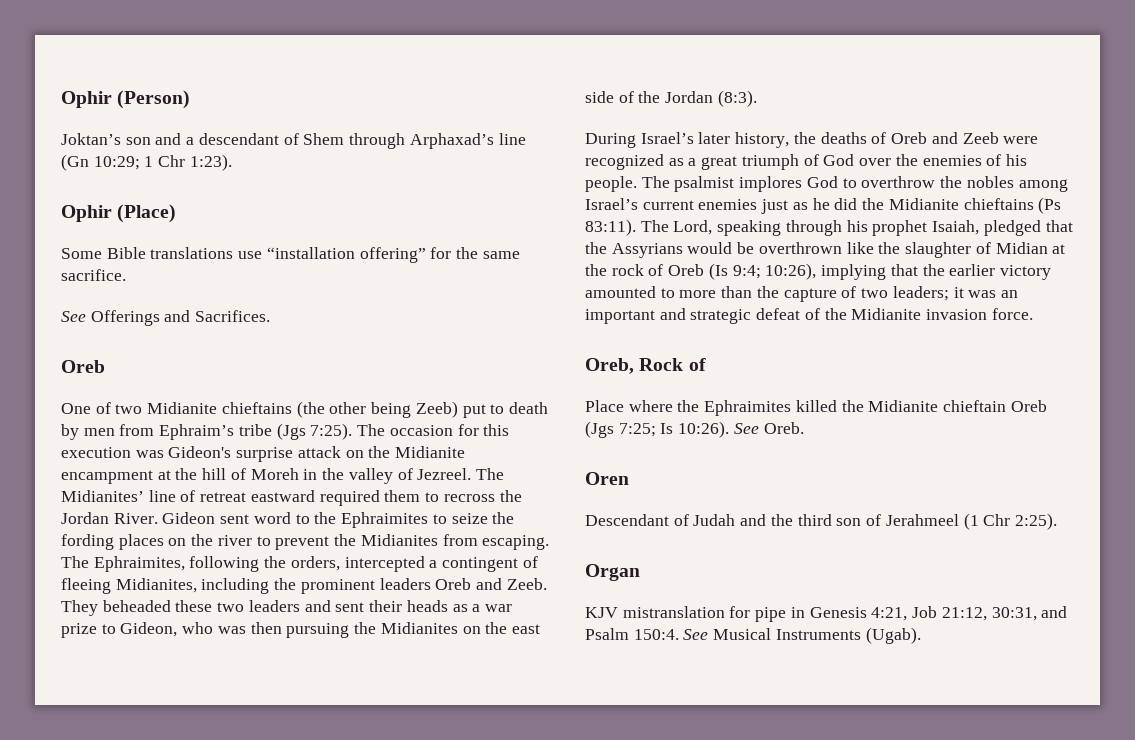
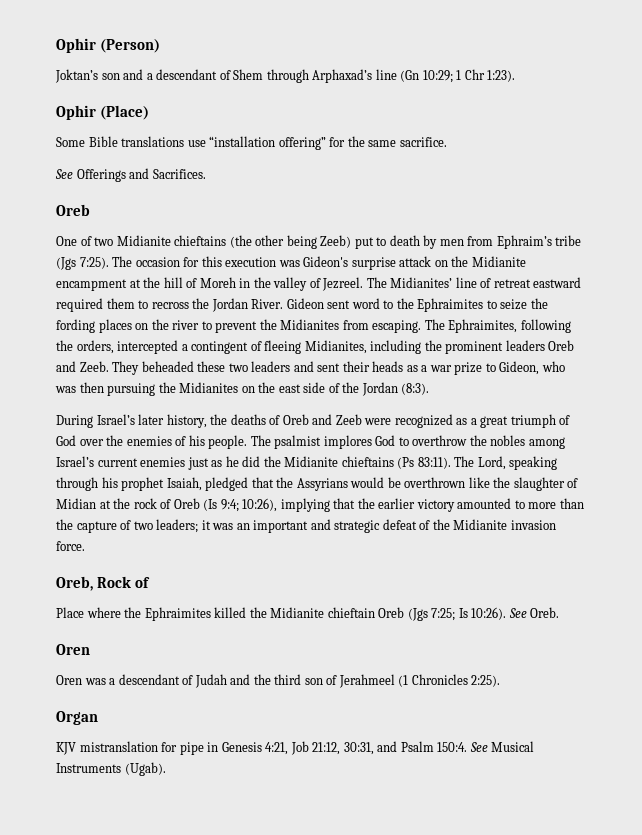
- Descendant of Judah and the third son of Jerahmeel (1 Chr 2:25).
+ Oren was a descendant of Judah and the third son of Jerahmeel (1 Chronicles 2:25).

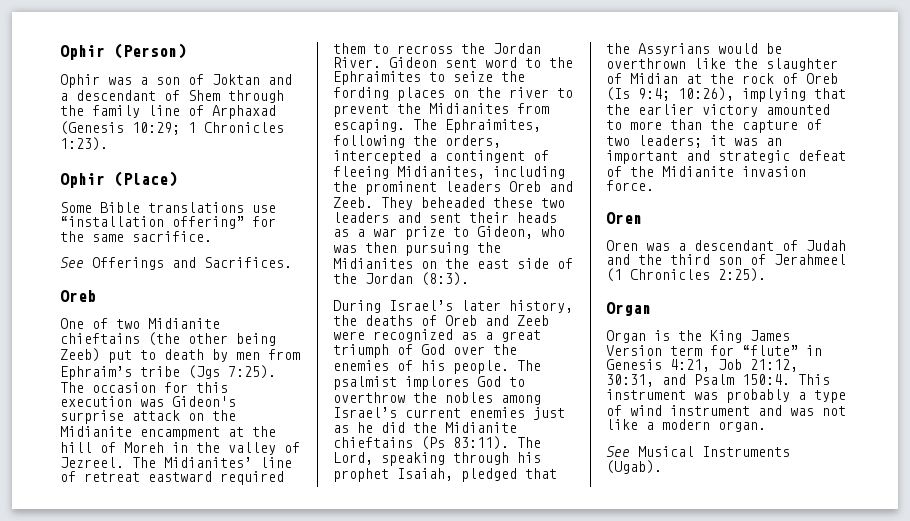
- Joktan’s son and a descendant of Shem through Arphaxad’s line (Gn 10:29; 1 Chr 1:23).
+ Ophir was a son of Joktan and a descendant of Shem through the family line of Arphaxad (Genesis 10:29; 1 Chronicles 1:23).
- Oreb, Rock of
- Place where the Ephraimites killed the Midianite chieftain Oreb (Jgs 7:25; Is 10:26). See Oreb.
- KJV mistranslation for pipe in Genesis 4:21, Job 21:12, 30:31, and Psalm 150:4. See Musical Instruments (Ugab).
+ Organ is the King James Version term for “flute” in Genesis 4:21, Job 21:12, 30:31, and Psalm 150:4. This instrument was probably a type of wind instrument and was not like a modern organ.
+ See Musical Instruments (Ugab).

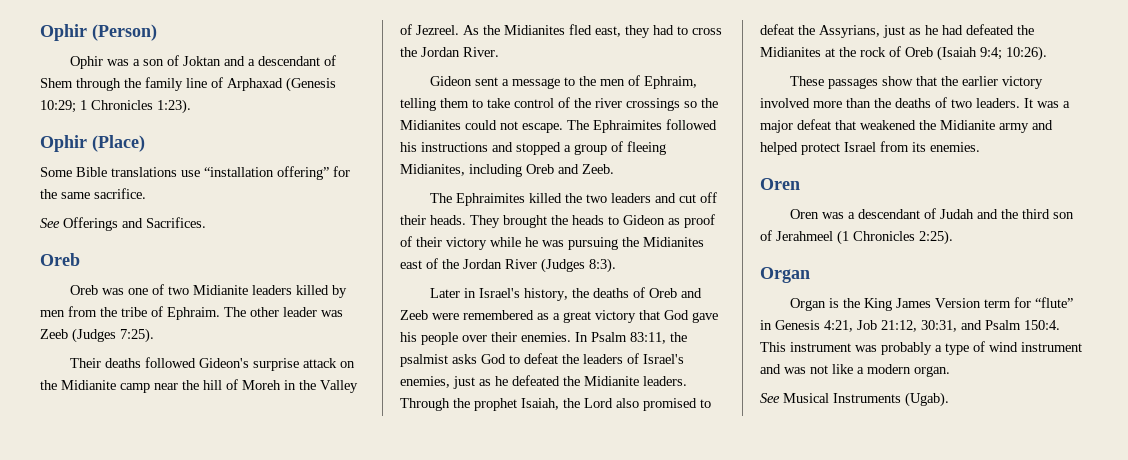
- One of two Midianite chieftains (the other being Zeeb) put to death by men from Ephraim’s tribe (Jgs 7:25). The occasion for this execution was Gideon's surprise attack on the Midianite encampment at the hill of Moreh in the valley of Jezreel.
+ Oreb was one of two Midianite leaders killed by men from the tribe of Ephraim. The other leader was Zeeb (Judges 7:25).
+ Their deaths followed Gideon's surprise attack on the Midianite camp near the hill of Moreh in the Valley of Jezreel.
- The Midianites’ line of retreat eastward required them to recross the Jordan River. Gideon sent word to the Ephraimites to seize the fording places on the river to prevent the Midianites from escaping. The Ephraimites, following the orders, intercepted a contingent of fleeing Midianites, including the prominent leaders Oreb and Zeeb. They beheaded these two leaders and sent their heads as a war prize to Gideon, who was then pursuing the Midianites on the east side of the Jordan (8:3).
- During Israel’s later history, the deaths of Oreb and Zeeb were recognized as a great triumph of God over the enemies of his people. The psalmist implores God to overthrow the nobles among Israel’s current enemies just as he did the Midianite chieftains (Ps 83:11). The Lord, speaking through his prophet Isaiah, pledged that the Assyrians would be overthrown like the slaughter of Midian at the rock of Oreb (Is 9:4; 10:26), implying that the earlier victory amounted to more than the capture of two leaders; it was an important and strategic defeat of the Midianite invasion force.
+ As the Midianites fled east, they had to cross the Jordan River.
+ Gideon sent a message to the men of Ephraim, telling them to take control of the river crossings so the Midianites could not escape. The Ephraimites followed his instructions and stopped a group of fleeing Midianites, including Oreb and Zeeb.
+ The Ephraimites killed the two leaders and cut off their heads. They brought the heads to Gideon as proof of their victory while he was pursuing the Midianites east of the Jordan River (Judges 8:3).
+ Later in Israel's history, the deaths of Oreb and Zeeb were remembered as a great victory that God gave his people over their enemies. In Psalm 83:11, the psalmist asks God to defeat the leaders of Israel's enemies, just as he defeated the Midianite leaders. Through the prophet Isaiah, the Lord also promised to defeat the Assyrians, just as he had defeated the Midianites at the rock of Oreb (Isaiah 9:4; 10:26).
+ These passages show that the earlier victory involved more than the deaths of two leaders. It was a major defeat that weakened the Midianite army and helped protect Israel from its enemies.

